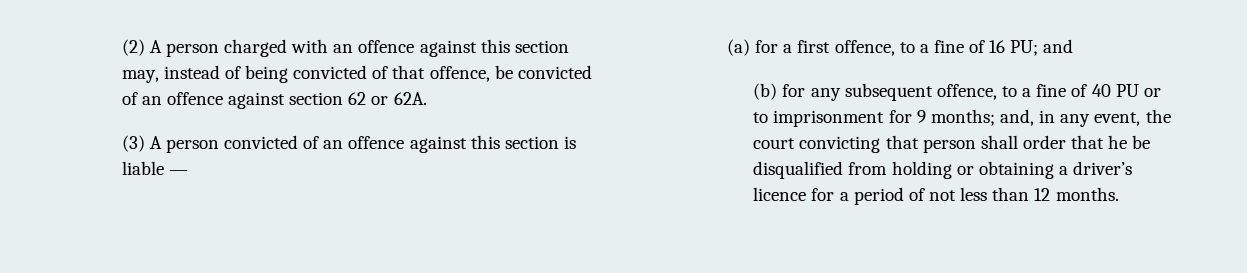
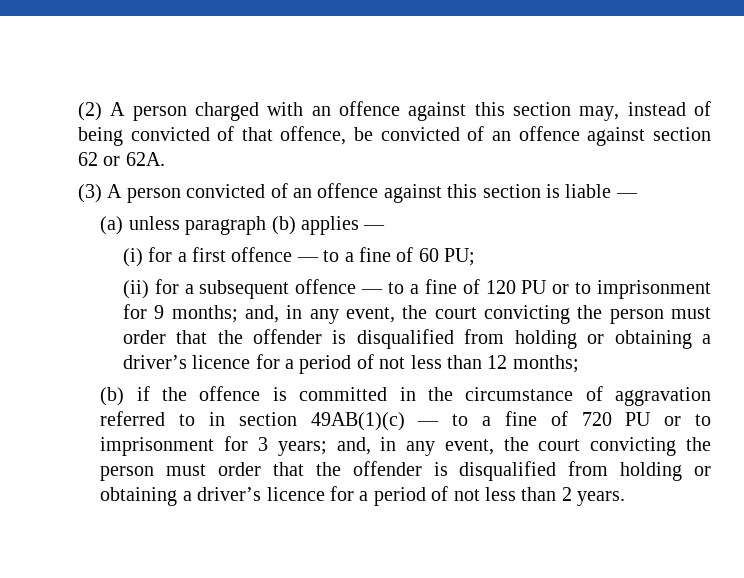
- (a) for a first offence, to a fine of 16 PU; and
- (b) for any subsequent offence, to a fine of 40 PU or to imprisonment for 9 months; and, in any event, the court convicting that person shall order that he be disqualified from holding or obtaining a driver’s licence for a period of not less than 12 months.
+ (a) unless paragraph (b) applies —
+ (i) for a first offence — to a fine of 60 PU;
+ (ii) for a subsequent offence — to a fine of 120 PU or to imprisonment for 9 months; and, in any event, the court convicting the person must order that the offender is disqualified from holding or obtaining a driver’s licence for a period of not less than 12 months;
+ (b) if the offence is committed in the circumstance of aggravation referred to in section 49AB(1)(c) — to a fine of 720 PU or to imprisonment for 3 years; and, in any event, the court convicting the person must order that the offender is disqualified from holding or obtaining a driver’s licence for a period of not less than 2 years.

